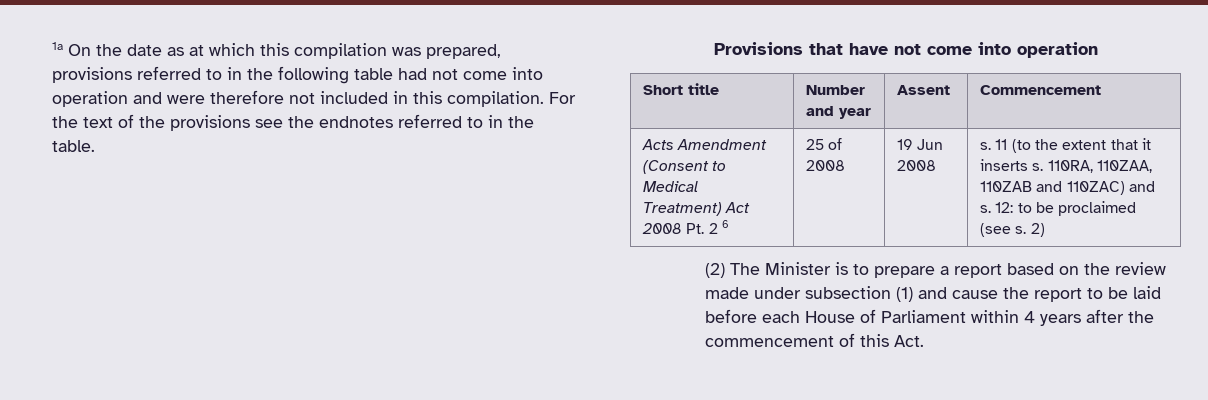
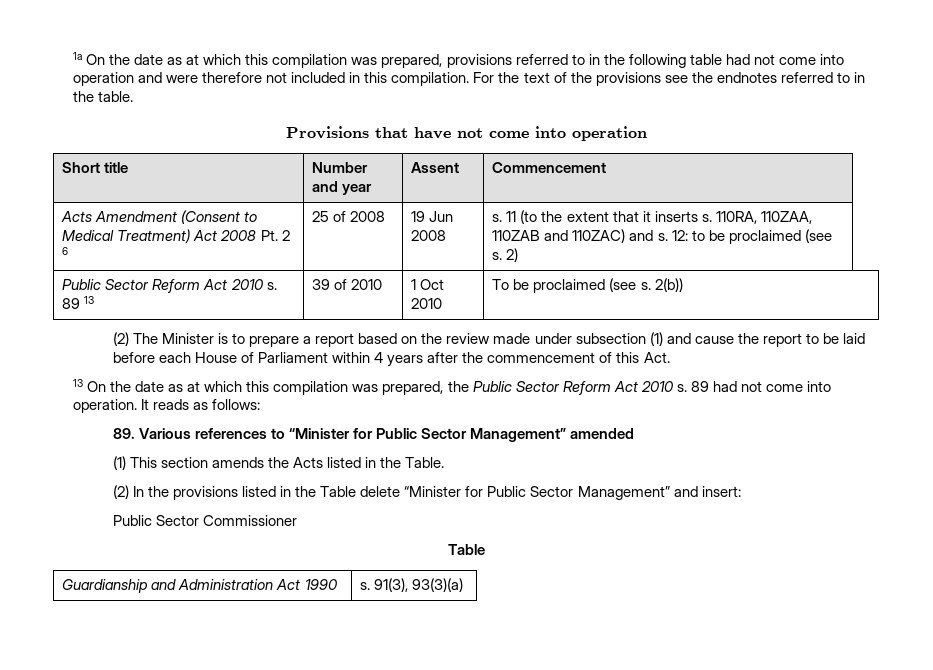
+ Public Sector Reform Act 2010 s. 89 13 | 39 of 2010 | 1 Oct 2010 | To be proclaimed (see s. 2(b))
+ 13 On the date as at which this compilation was prepared, the Public Sector Reform Act 2010 s. 89 had not come into operation. It reads as follows:
+ 89. Various references to “Minister for Public Sector Management” amended
+ (1) This section amends the Acts listed in the Table.
+ (2) In the provisions listed in the Table delete “Minister for Public Sector Management” and insert:
+ Public Sector Commissioner
+ Table
+ Guardianship and Administration Act 1990 | s. 91(3), 93(3)(a)

